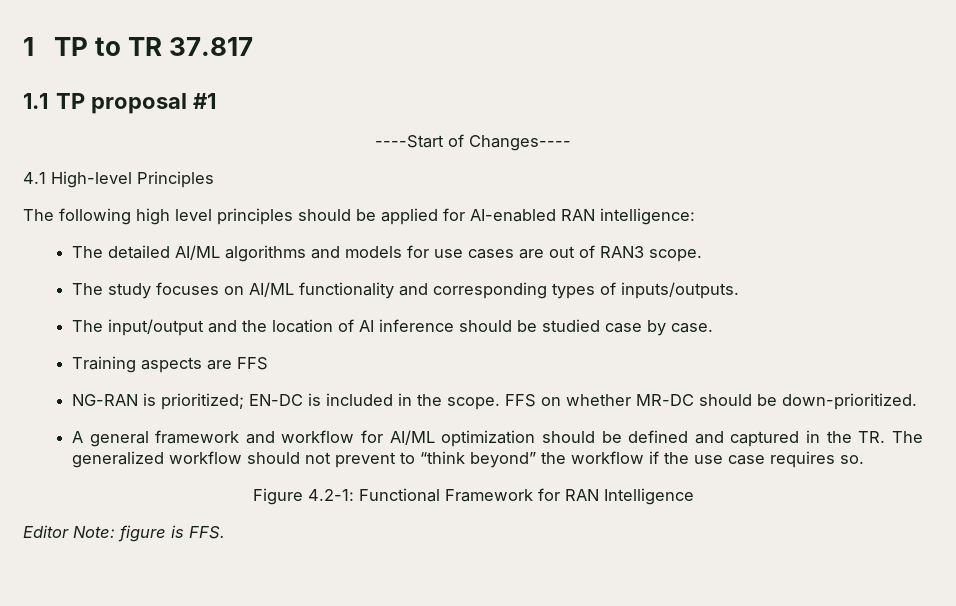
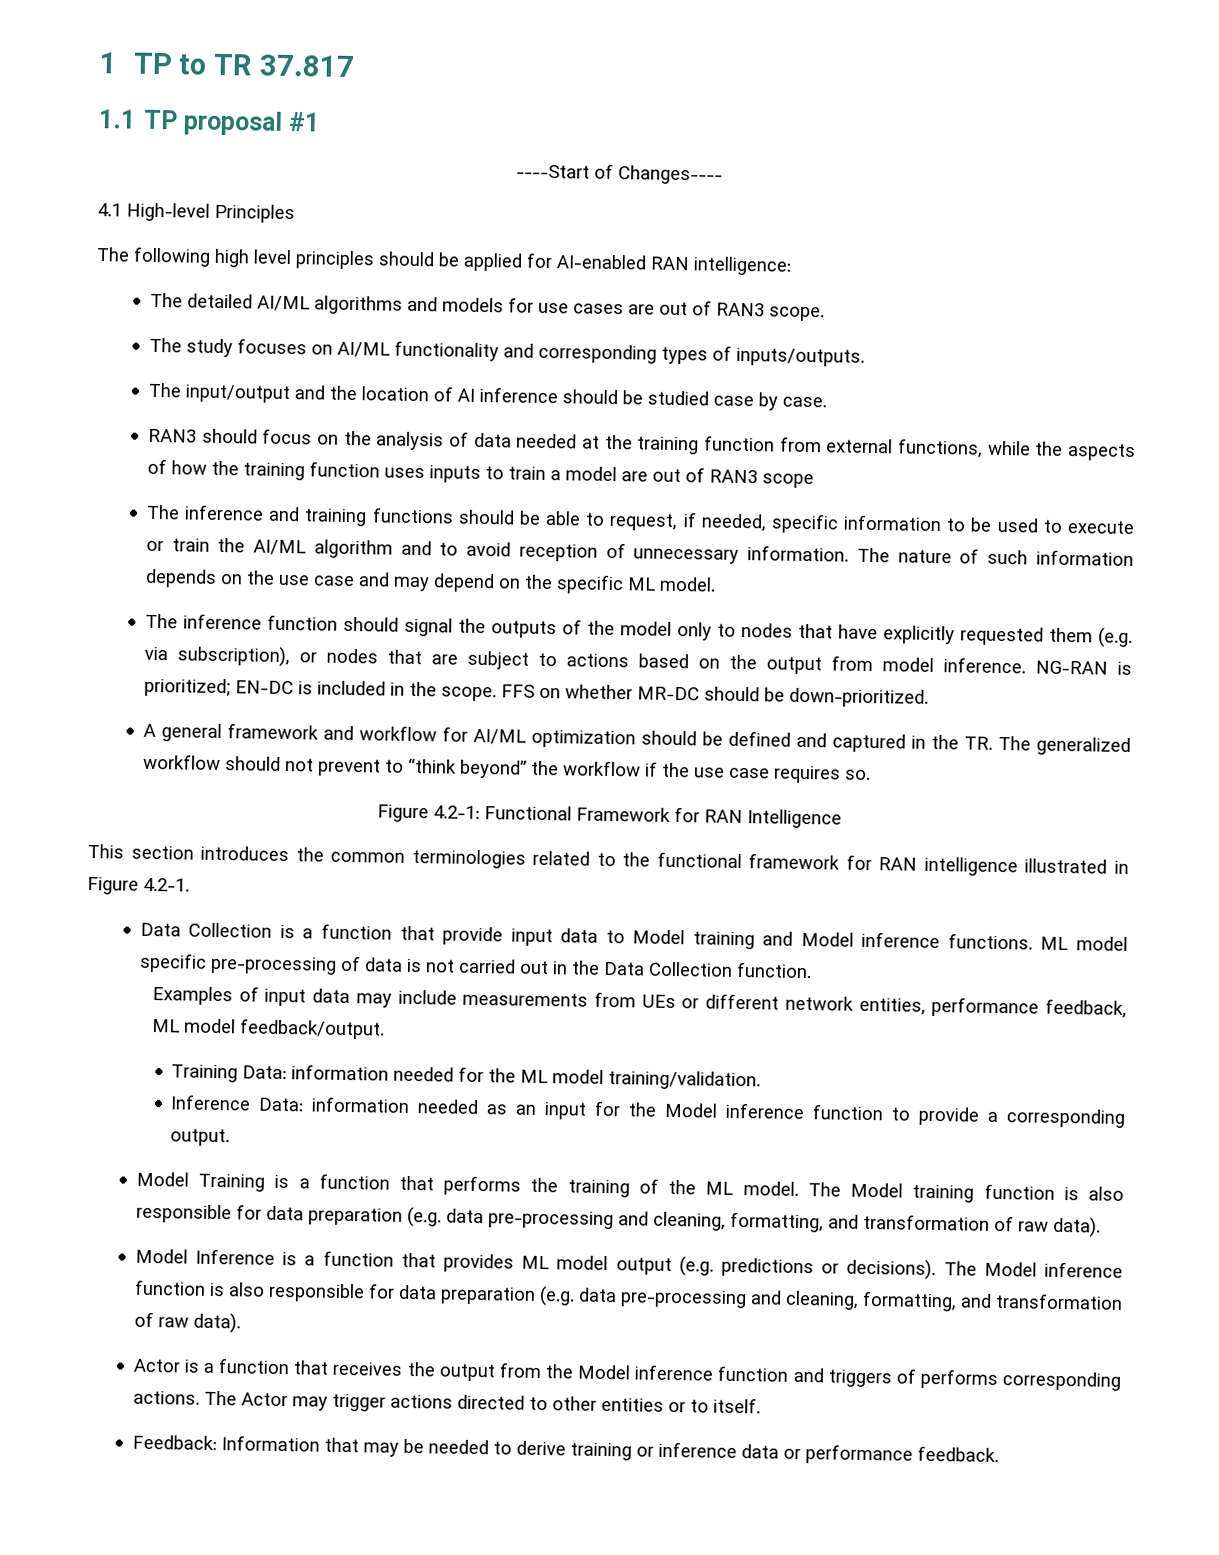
- Training aspects are FFS
- NG-RAN is prioritized; EN-DC is included in the scope.
+ RAN3 should focus on the analysis of data needed at the training function from external functions, while the aspects of how the training function uses inputs to train a model are out of RAN3 scope
+ The inference and training functions should be able to request, if needed, specific information to be used to execute or train the AI/ML algorithm and to avoid reception of unnecessary information. The nature of such information depends on the use case and may depend on the specific ML model.
+ The inference function should signal the outputs of the model only to nodes that have explicitly requested them (e.g. via subscription), or nodes that are subject to actions based on the output from model inference. NG-RAN is prioritized; EN-DC is included in the scope.
- Editor Note: figure is FFS.
+ This section introduces the common terminologies related to the functional framework for RAN intelligence illustrated in Figure 4.2-1.
+ Data Collection is a function that provide input data to Model training and Model inference functions. ML model specific pre-processing of data is not carried out in the Data Collection function.
+ Examples of input data may include measurements from UEs or different network entities, performance feedback, ML model feedback/output.
+ Training Data: information needed for the ML model training/validation.
+ Inference Data: information needed as an input for the Model inference function to provide a corresponding output.
+ Model Training is a function that performs the training of the ML model. The Model training function is also responsible for data preparation (e.g. data pre-processing and cleaning, formatting, and transformation of raw data).
+ Model Inference is a function that provides ML model output (e.g. predictions or decisions). The Model inference function is also responsible for data preparation (e.g. data pre-processing and cleaning, formatting, and transformation of raw data).
+ Actor is a function that receives the output from the Model inference function and triggers of performs corresponding actions. The Actor may trigger actions directed to other entities or to itself.
+ Feedback: Information that may be needed to derive training or inference data or performance feedback.

